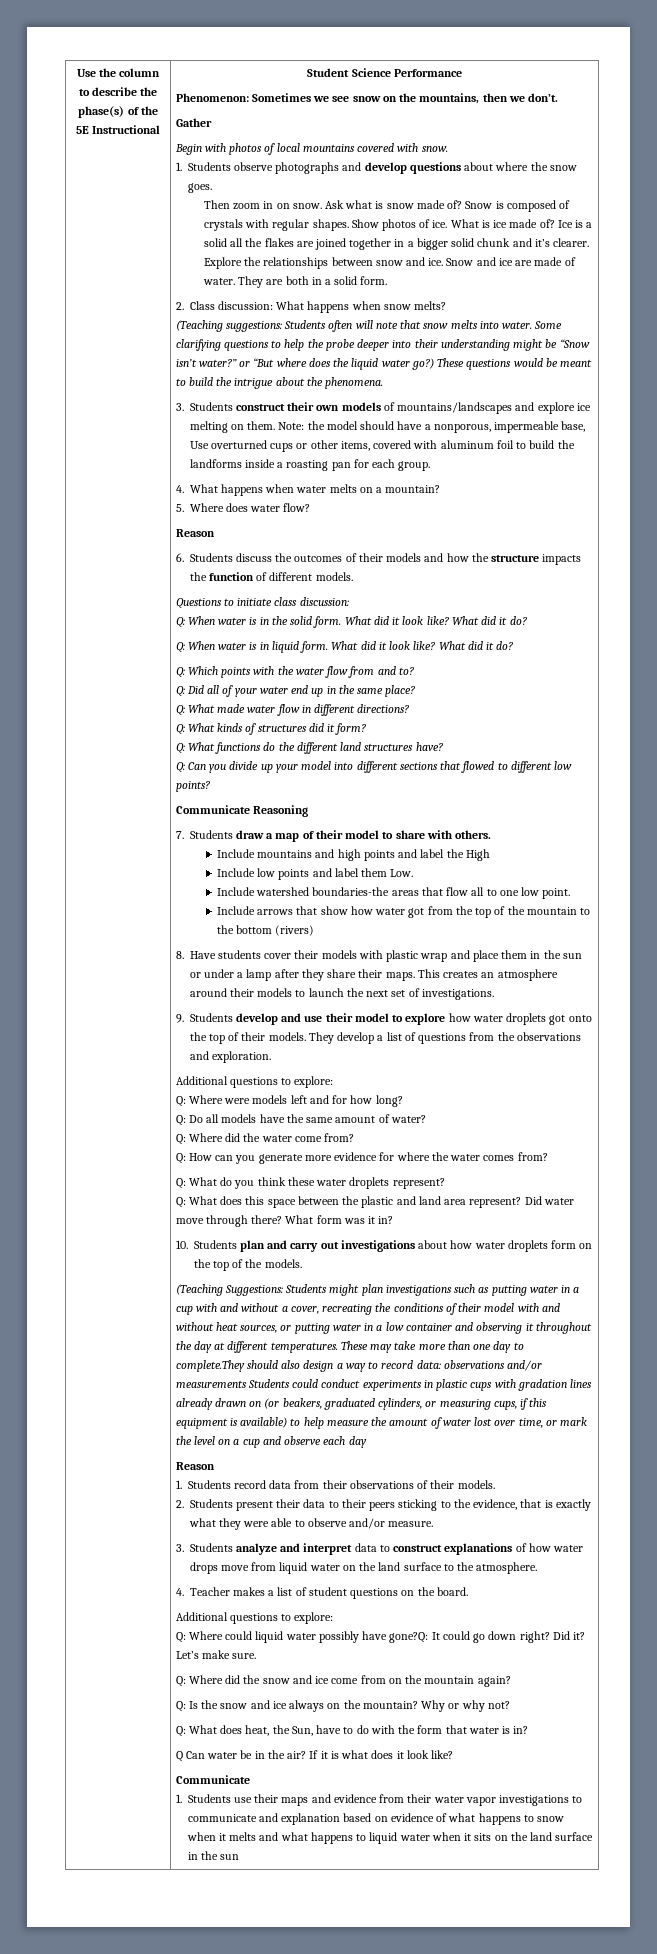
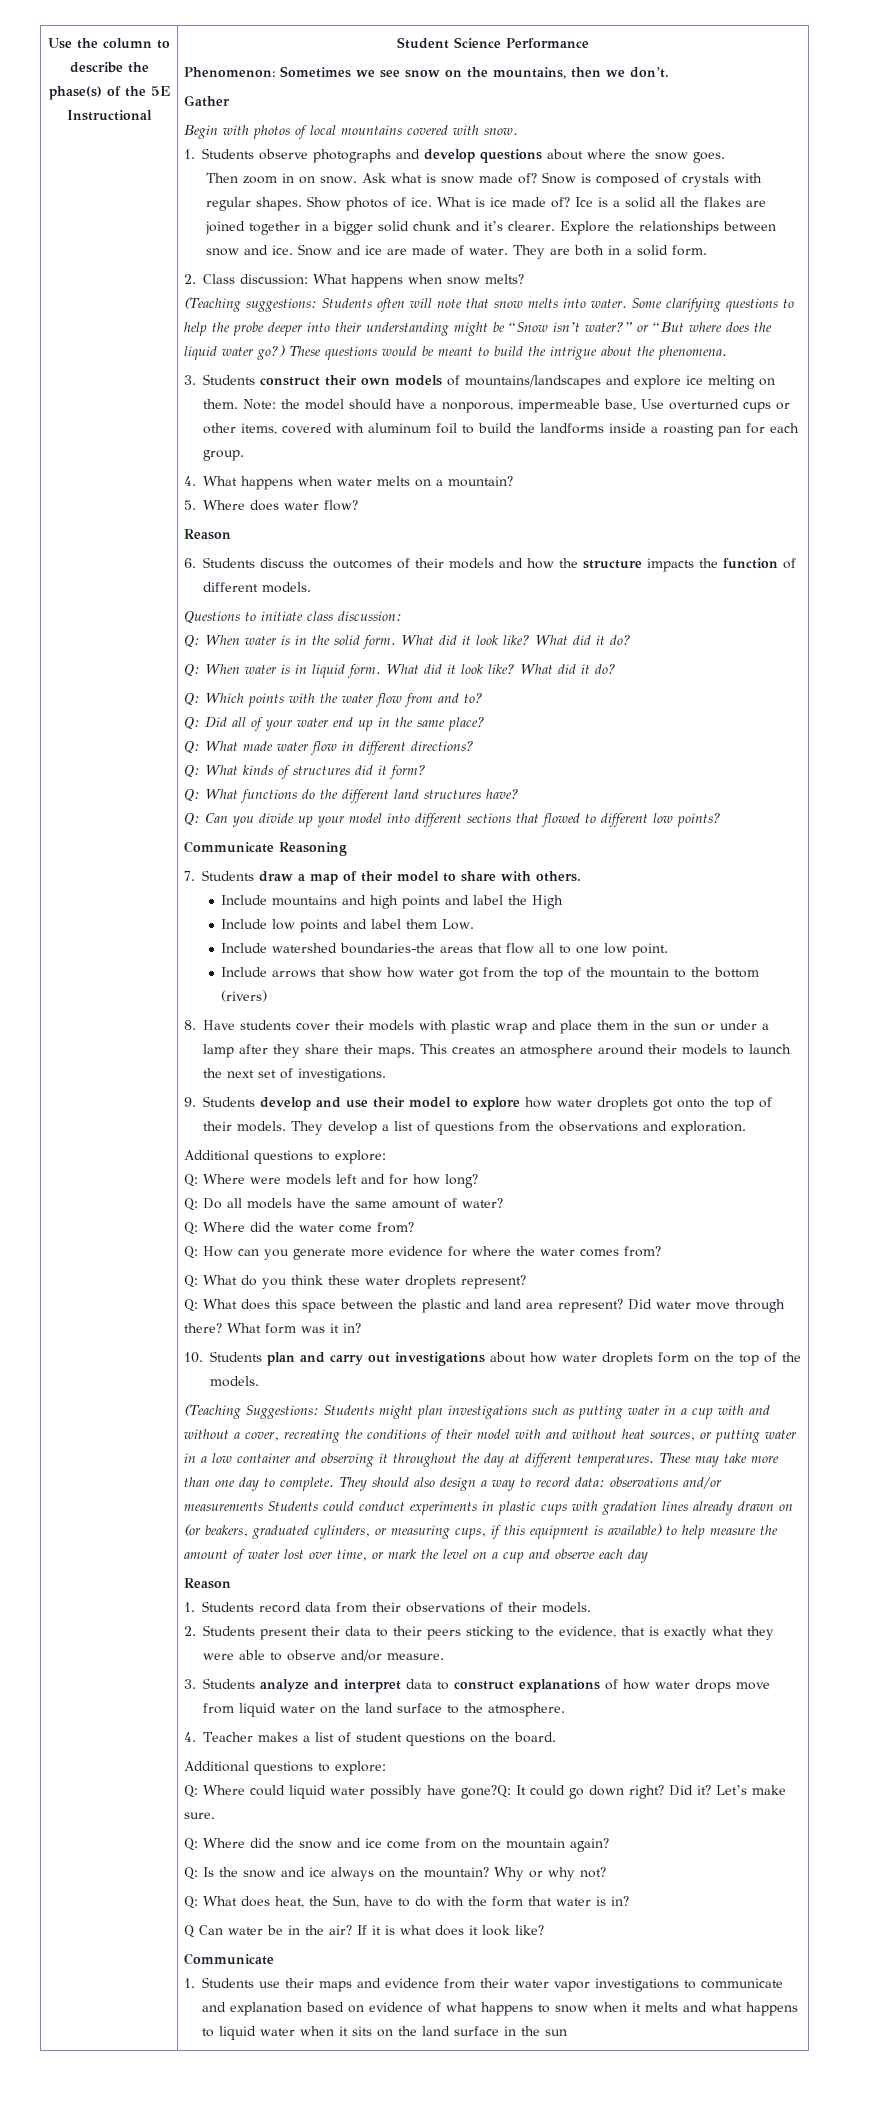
- These may take more than one day to complete.They should also design a way to record data:
+ These may take more than one day to complete. They should also design a way to record data:

